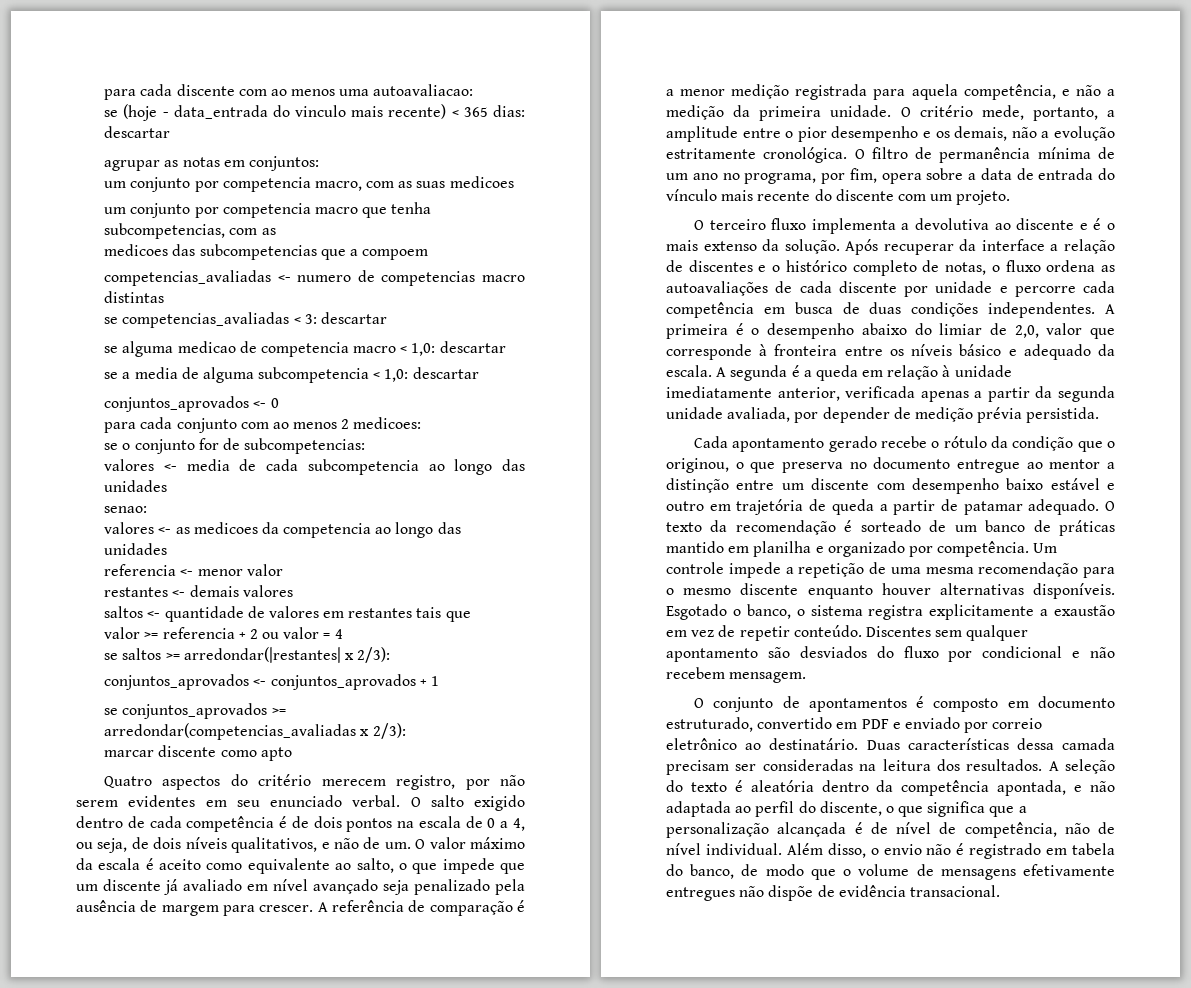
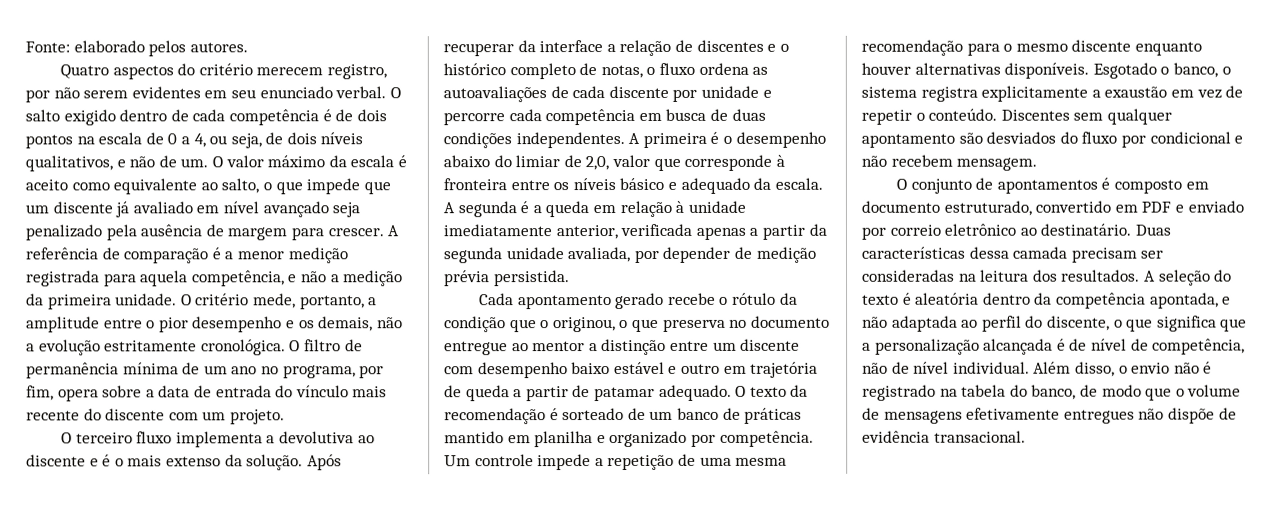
- para cada discente com ao menos uma autoavaliacao:
- se (hoje - data_entrada do vinculo mais recente) < 365 dias: descartar
- agrupar as notas em conjuntos:
- um conjunto por competencia macro, com as suas medicoes
- um conjunto por competencia macro que tenha subcompetencias, com as
- medicoes das subcompetencias que a compoem
- competencias_avaliadas <- numero de competencias macro distintas
- se competencias_avaliadas < 3: descartar
- se alguma medicao de competencia macro < 1,0: descartar
- se a media de alguma subcompetencia < 1,0: descartar
- conjuntos_aprovados <- 0
- para cada conjunto com ao menos 2 medicoes:
- se o conjunto for de subcompetencias:
- valores <- media de cada subcompetencia ao longo das unidades
- senao:
- valores <- as medicoes da competencia ao longo das unidades
- referencia <- menor valor
- restantes <- demais valores
- saltos <- quantidade de valores em restantes tais que
- valor >= referencia + 2 ou valor = 4
- se saltos >= arredondar(|restantes| x 2/3):
- conjuntos_aprovados <- conjuntos_aprovados + 1
- se conjuntos_aprovados >= arredondar(competencias_avaliadas x 2/3):
- marcar discente como apto
+ Fonte: elaborado pelos autores.
- Esgotado o banco, o sistema registra explicitamente a exaustão em vez de repetir conteúdo.
+ Esgotado o banco, o sistema registra explicitamente a exaustão em vez de repetir o conteúdo.
- Além disso, o envio não é registrado em tabela do banco, de modo que o volume de mensagens efetivamente entregues não dispõe de evidência transacional.
+ Além disso, o envio não é registrado na tabela do banco, de modo que o volume de mensagens efetivamente entregues não dispõe de evidência transacional.

